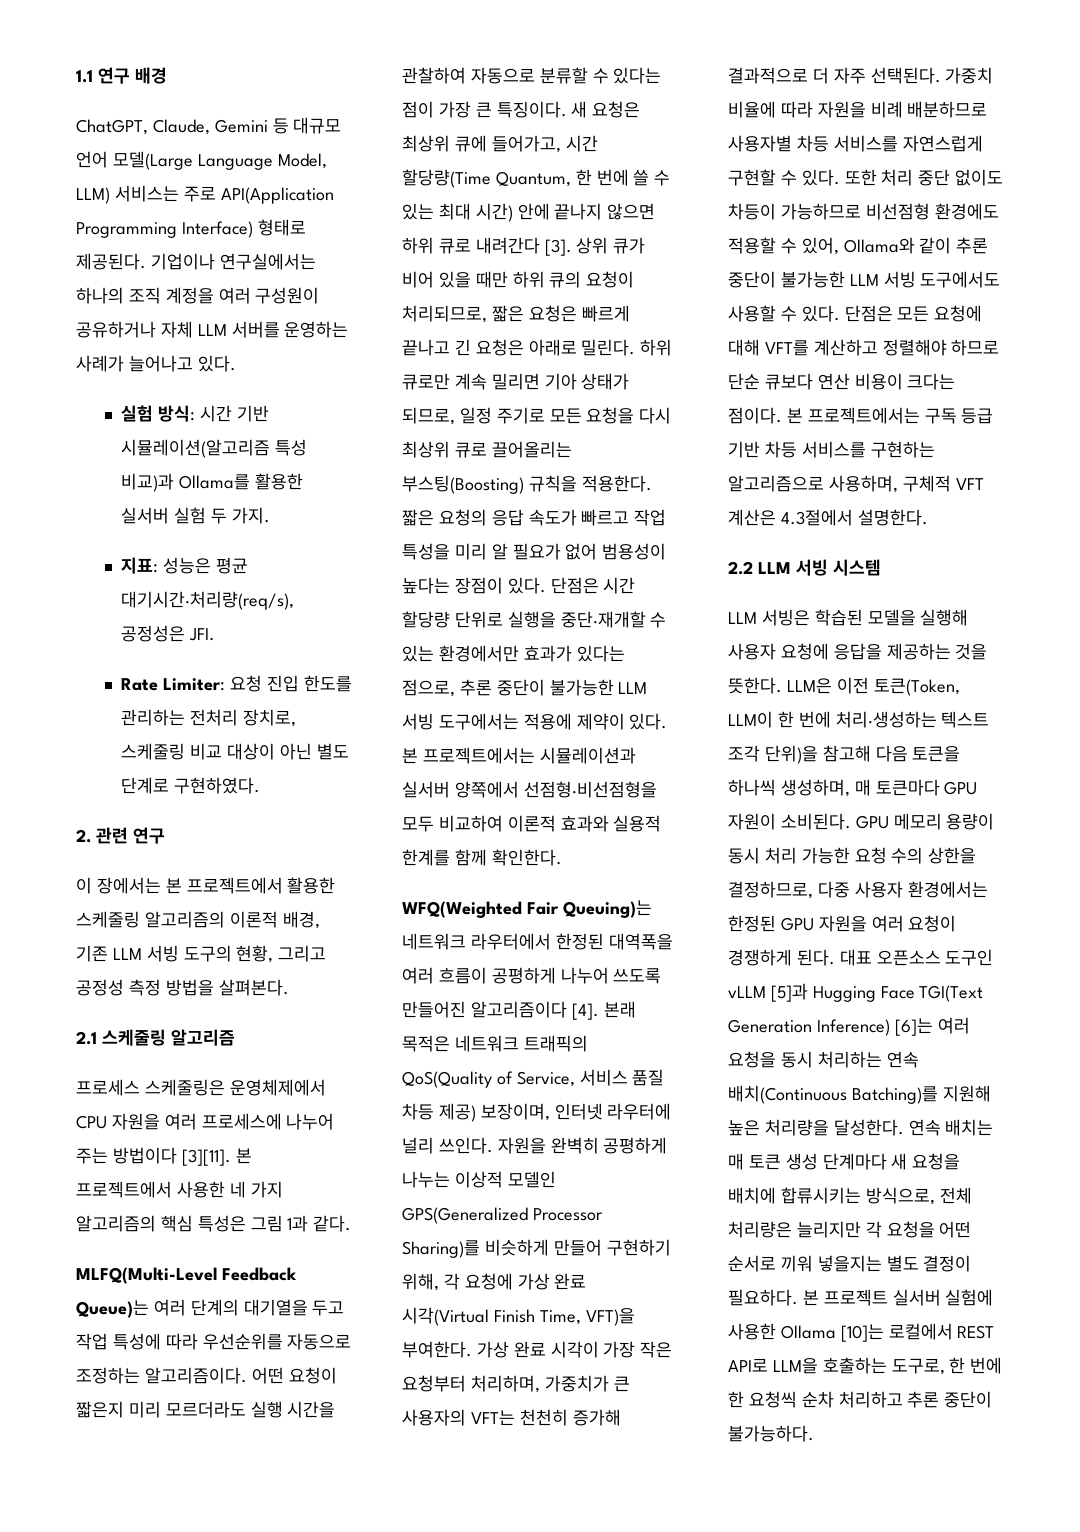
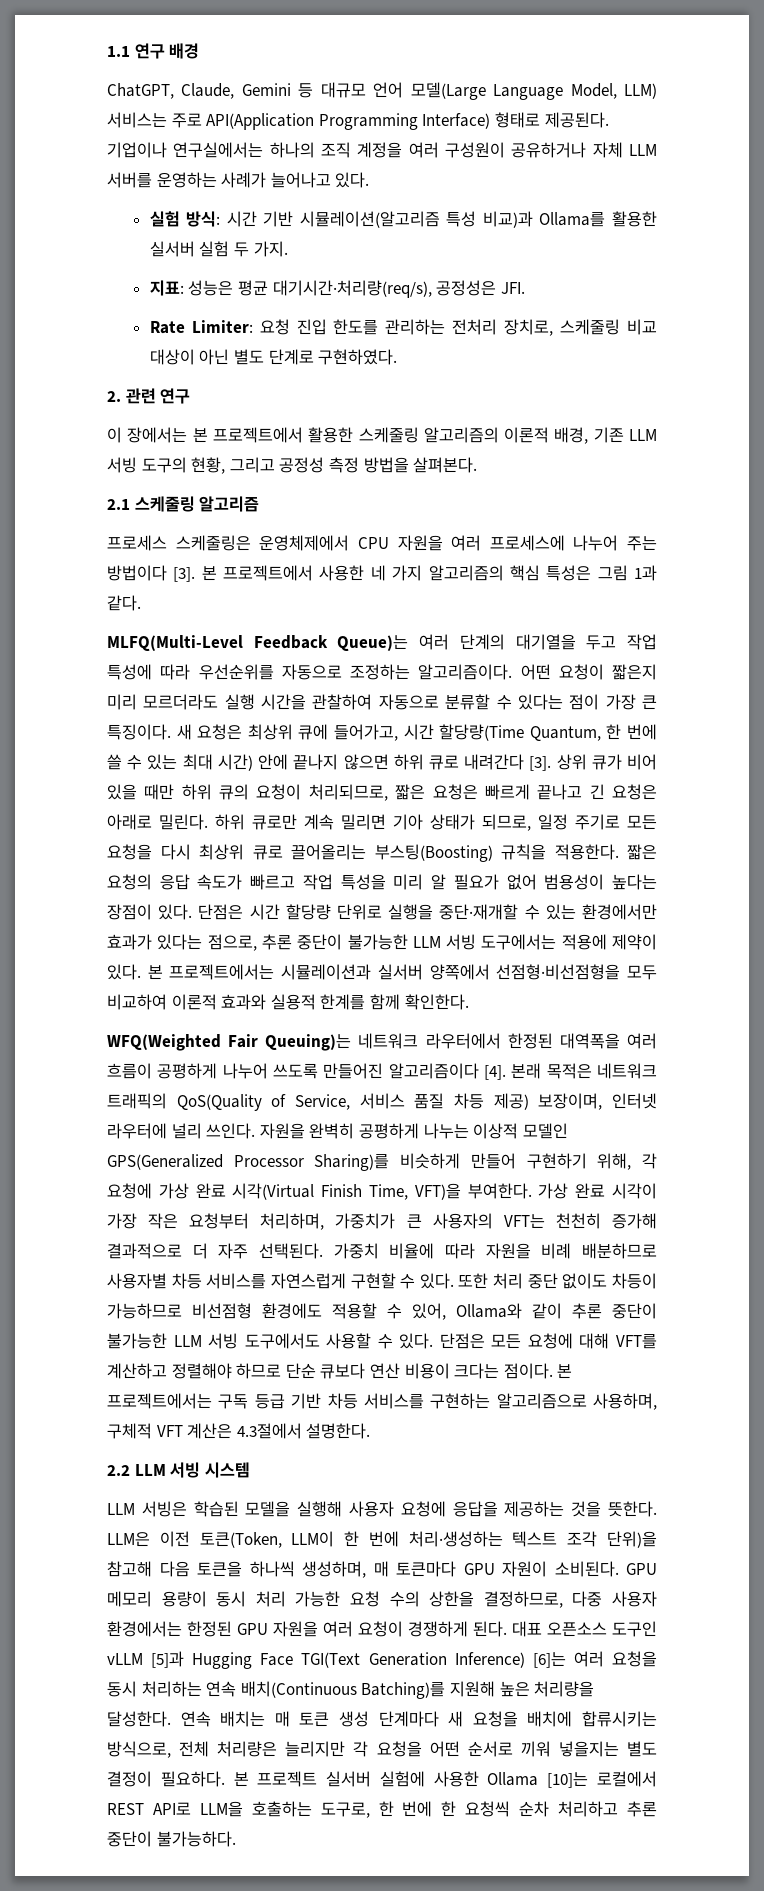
- 프로세스 스케줄링은 운영체제에서 CPU 자원을 여러 프로세스에 나누어 주는 방법이다 [3][11].
+ 프로세스 스케줄링은 운영체제에서 CPU 자원을 여러 프로세스에 나누어 주는 방법이다 [3].

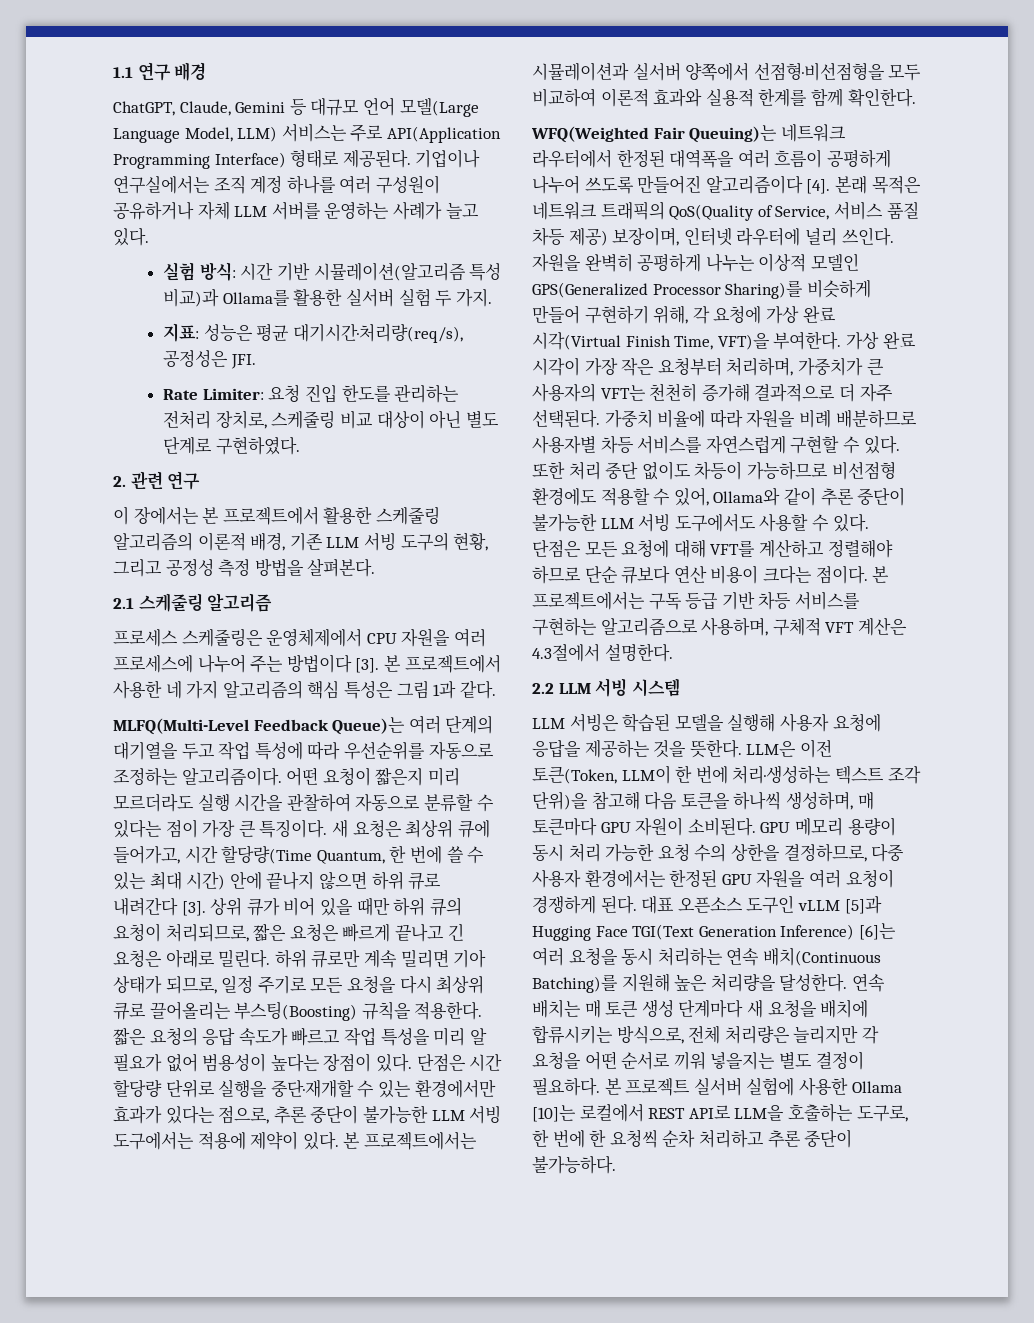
- 기업이나 연구실에서는 하나의 조직 계정을 여러 구성원이 공유하거나 자체 LLM 서버를 운영하는 사례가 늘어나고 있다.
+ 기업이나 연구실에서는 조직 계정 하나를 여러 구성원이 공유하거나 자체 LLM 서버를 운영하는 사례가 늘고 있다.

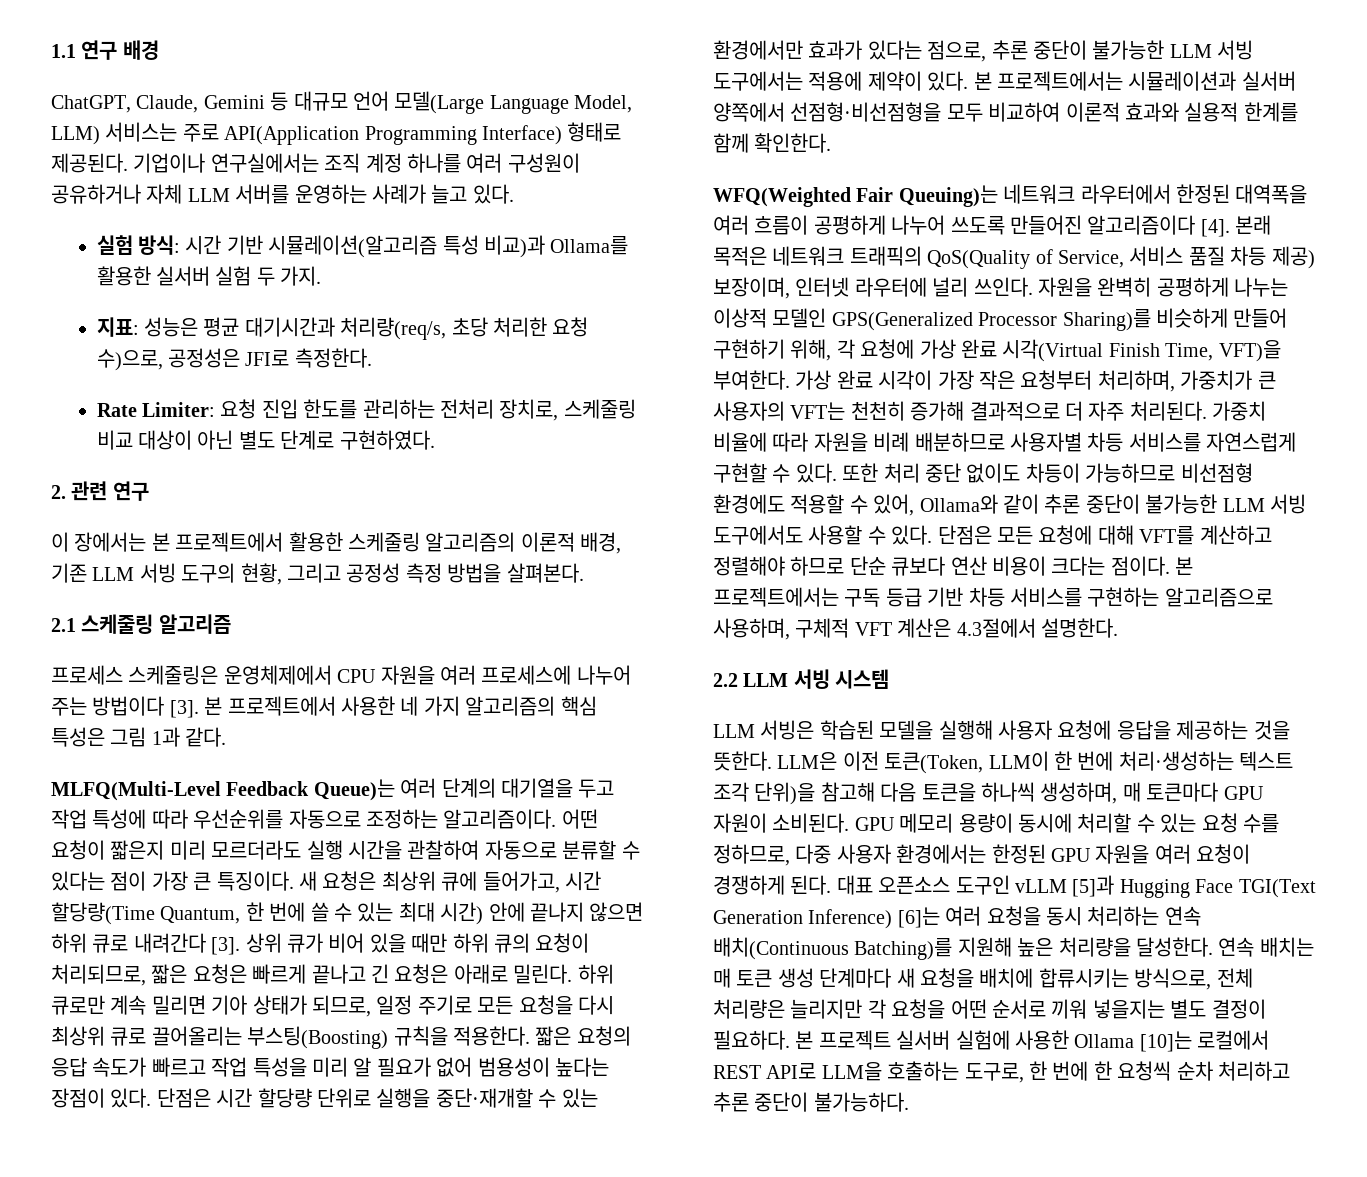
- 지표: 성능은 평균 대기시간·처리량(req/s), 공정성은 JFI.
+ 지표: 성능은 평균 대기시간과 처리량(req/s, 초당 처리한 요청 수)으로, 공정성은 JFI로 측정한다.
- 가상 완료 시각이 가장 작은 요청부터 처리하며, 가중치가 큰 사용자의 VFT는 천천히 증가해 결과적으로 더 자주 선택된다.
+ 가상 완료 시각이 가장 작은 요청부터 처리하며, 가중치가 큰 사용자의 VFT는 천천히 증가해 결과적으로 더 자주 처리된다.
- GPU 메모리 용량이 동시 처리 가능한 요청 수의 상한을 결정하므로, 다중 사용자 환경에서는 한정된 GPU 자원을 여러 요청이 경쟁하게 된다.
+ GPU 메모리 용량이 동시에 처리할 수 있는 요청 수를 정하므로, 다중 사용자 환경에서는 한정된 GPU 자원을 여러 요청이 경쟁하게 된다.

